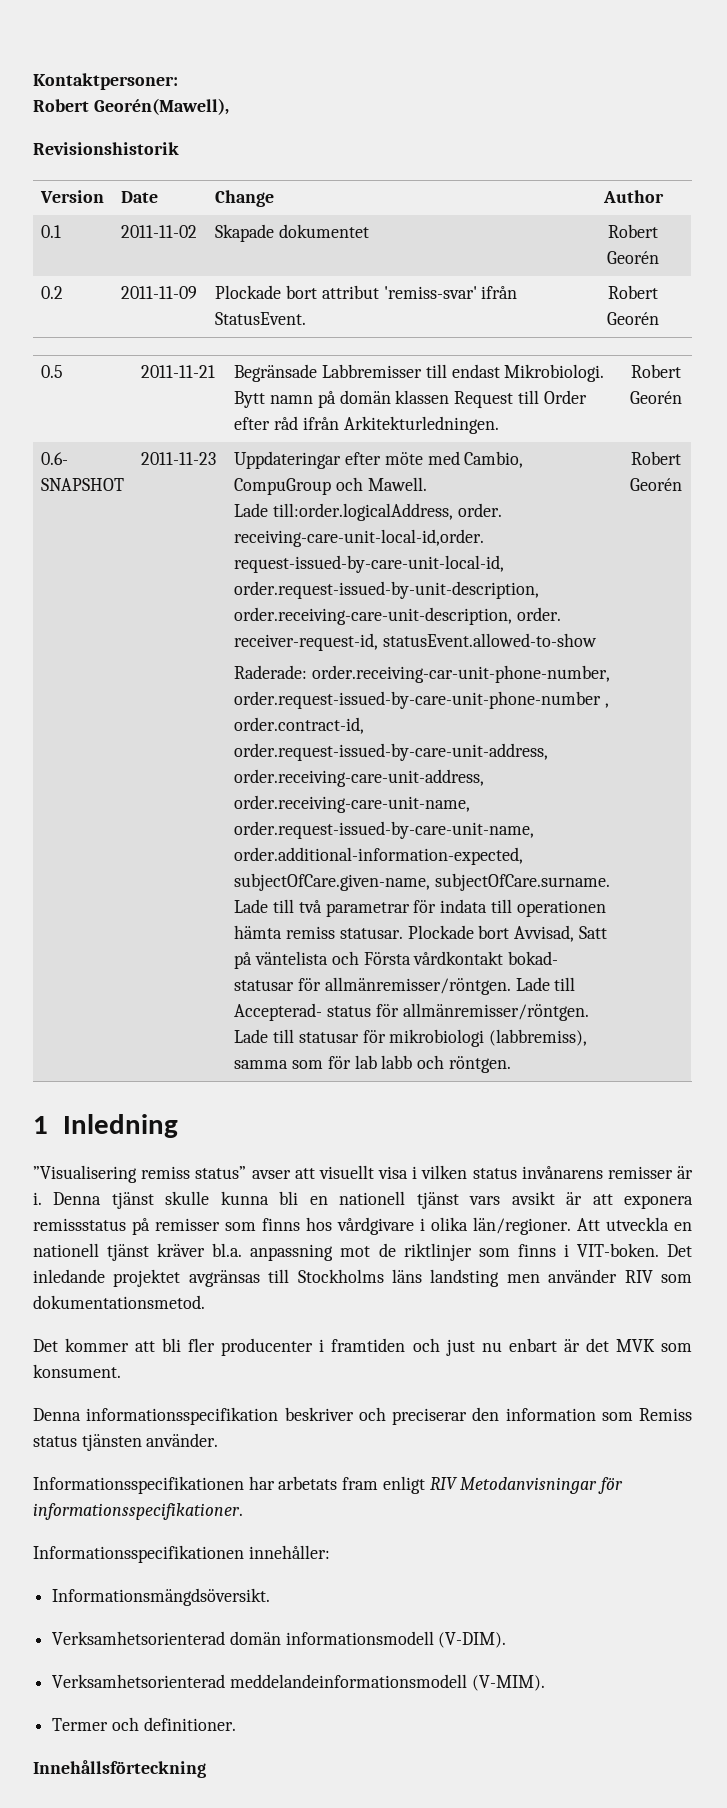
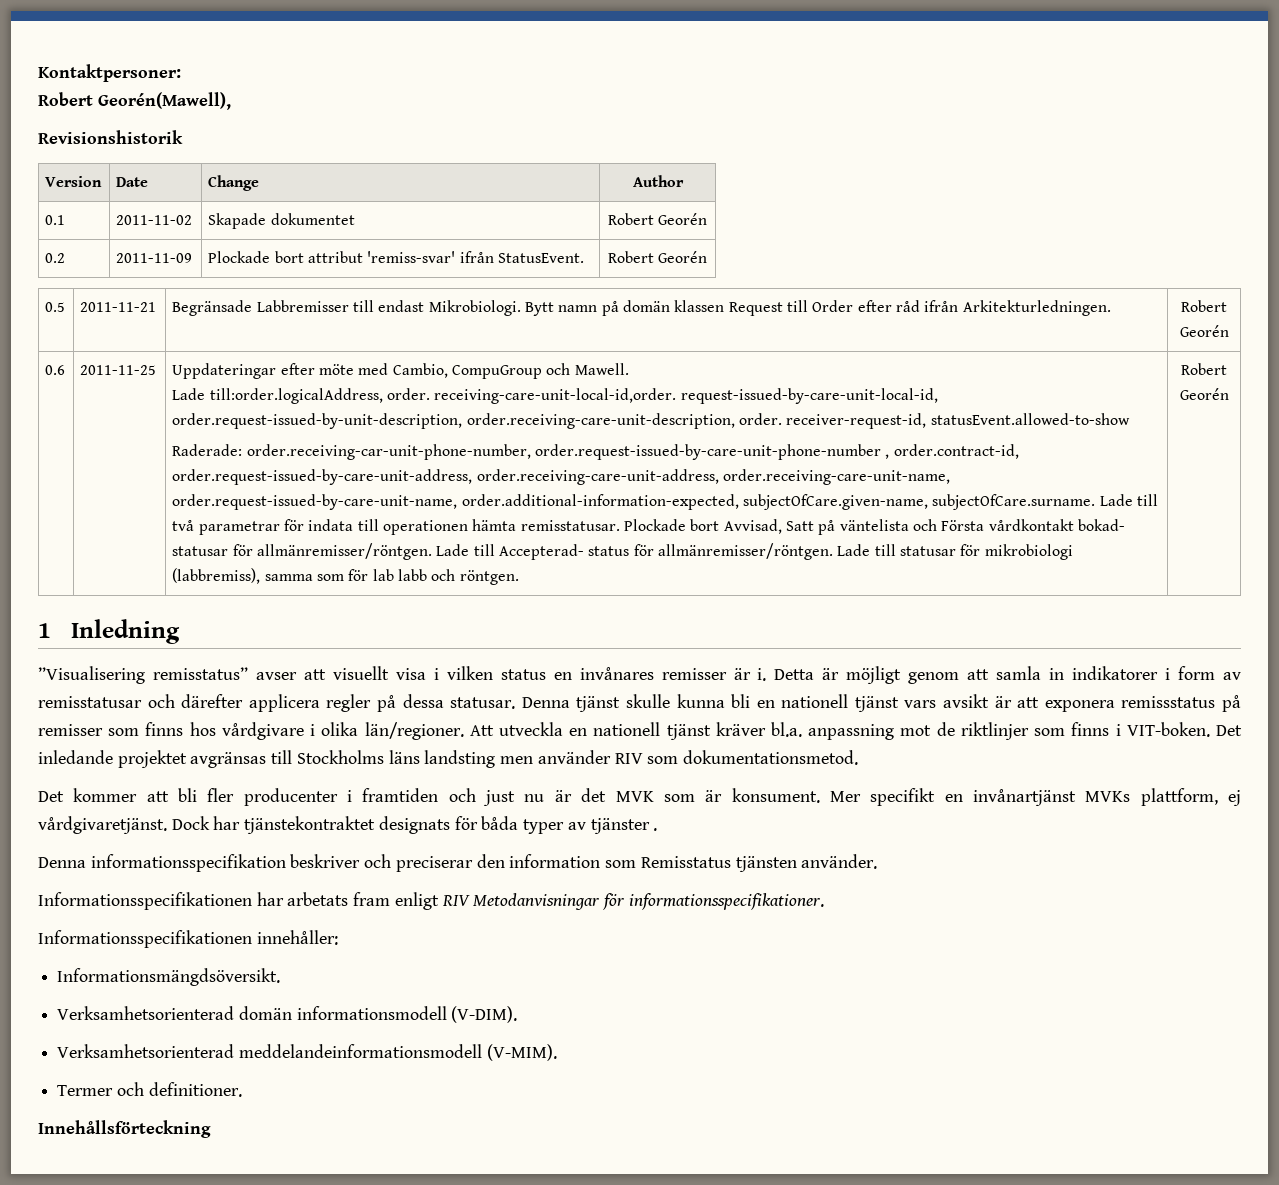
- 0.6- SNAPSHOT | 2011-11-23
+ 0.6 | 2011-11-25
- Raderade: order.receiving-car-unit-phone-number, order.request-issued-by-care-unit-phone-number , order.contract-id, order.request-issued-by-care-unit-address, order.receiving-care-unit-address, order.receiving-care-unit-name, order.request-issued-by-care-unit-name, order.additional-information-expected, subjectOfCare.given-name, subjectOfCare.surname. Lade till två parametrar för indata till operationen hämta remiss statusar.
+ Raderade: order.receiving-car-unit-phone-number, order.request-issued-by-care-unit-phone-number , order.contract-id, order.request-issued-by-care-unit-address, order.receiving-care-unit-address, order.receiving-care-unit-name, order.request-issued-by-care-unit-name, order.additional-information-expected, subjectOfCare.given-name, subjectOfCare.surname. Lade till två parametrar för indata till operationen hämta remisstatusar.
- ”Visualisering remiss status” avser att visuellt visa i vilken status invånarens remisser är i.
+ ”Visualisering remisstatus” avser att visuellt visa i vilken status en invånares remisser är i.
+ Detta är möjligt genom att samla in indikatorer i form av remisstatusar och därefter applicera regler på dessa statusar.
- Det kommer att bli fler producenter i framtiden och just nu enbart är det MVK som konsument.
+ Det kommer att bli fler producenter i framtiden och just nu är det MVK som är konsument. Mer specifikt en invånartjänst MVKs plattform, ej vårdgivaretjänst. Dock har tjänstekontraktet designats för båda typer av tjänster .
- Denna informationsspecifikation beskriver och preciserar den information som Remiss status tjänsten använder.
+ Denna informationsspecifikation beskriver och preciserar den information som Remisstatus tjänsten använder.

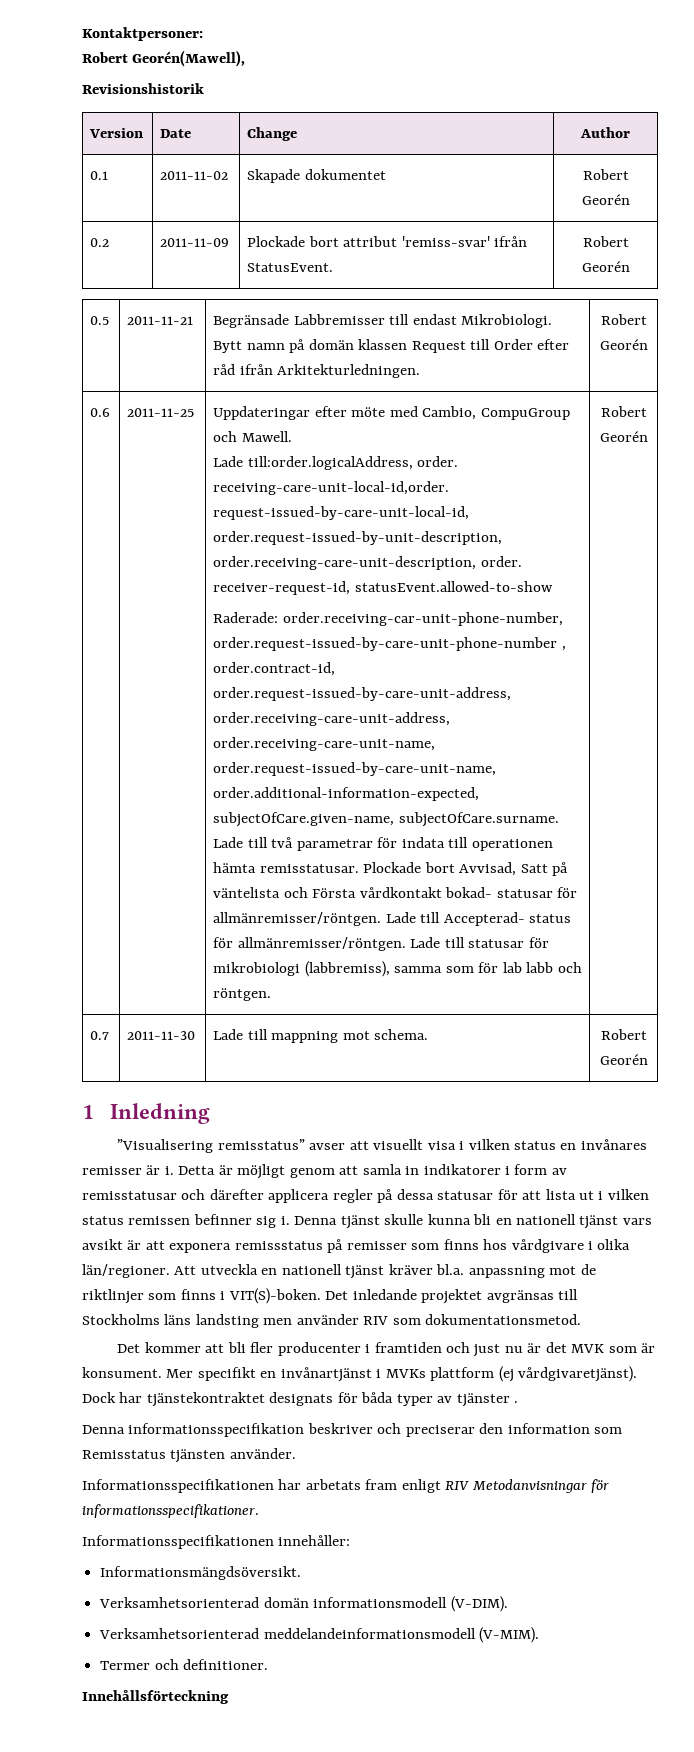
+ 0.7 | 2011-11-30 | Lade till mappning mot schema. | Robert Georén
- Detta är möjligt genom att samla in indikatorer i form av remisstatusar och därefter applicera regler på dessa statusar.
+ Detta är möjligt genom att samla in indikatorer i form av remisstatusar och därefter applicera regler på dessa statusar för att lista ut i vilken status remissen befinner sig i.
- Att utveckla en nationell tjänst kräver bl.a. anpassning mot de riktlinjer som finns i VIT-boken.
+ Att utveckla en nationell tjänst kräver bl.a. anpassning mot de riktlinjer som finns i VIT(S)-boken.
- Mer specifikt en invånartjänst MVKs plattform, ej vårdgivaretjänst.
+ Mer specifikt en invånartjänst i MVKs plattform (ej vårdgivaretjänst).

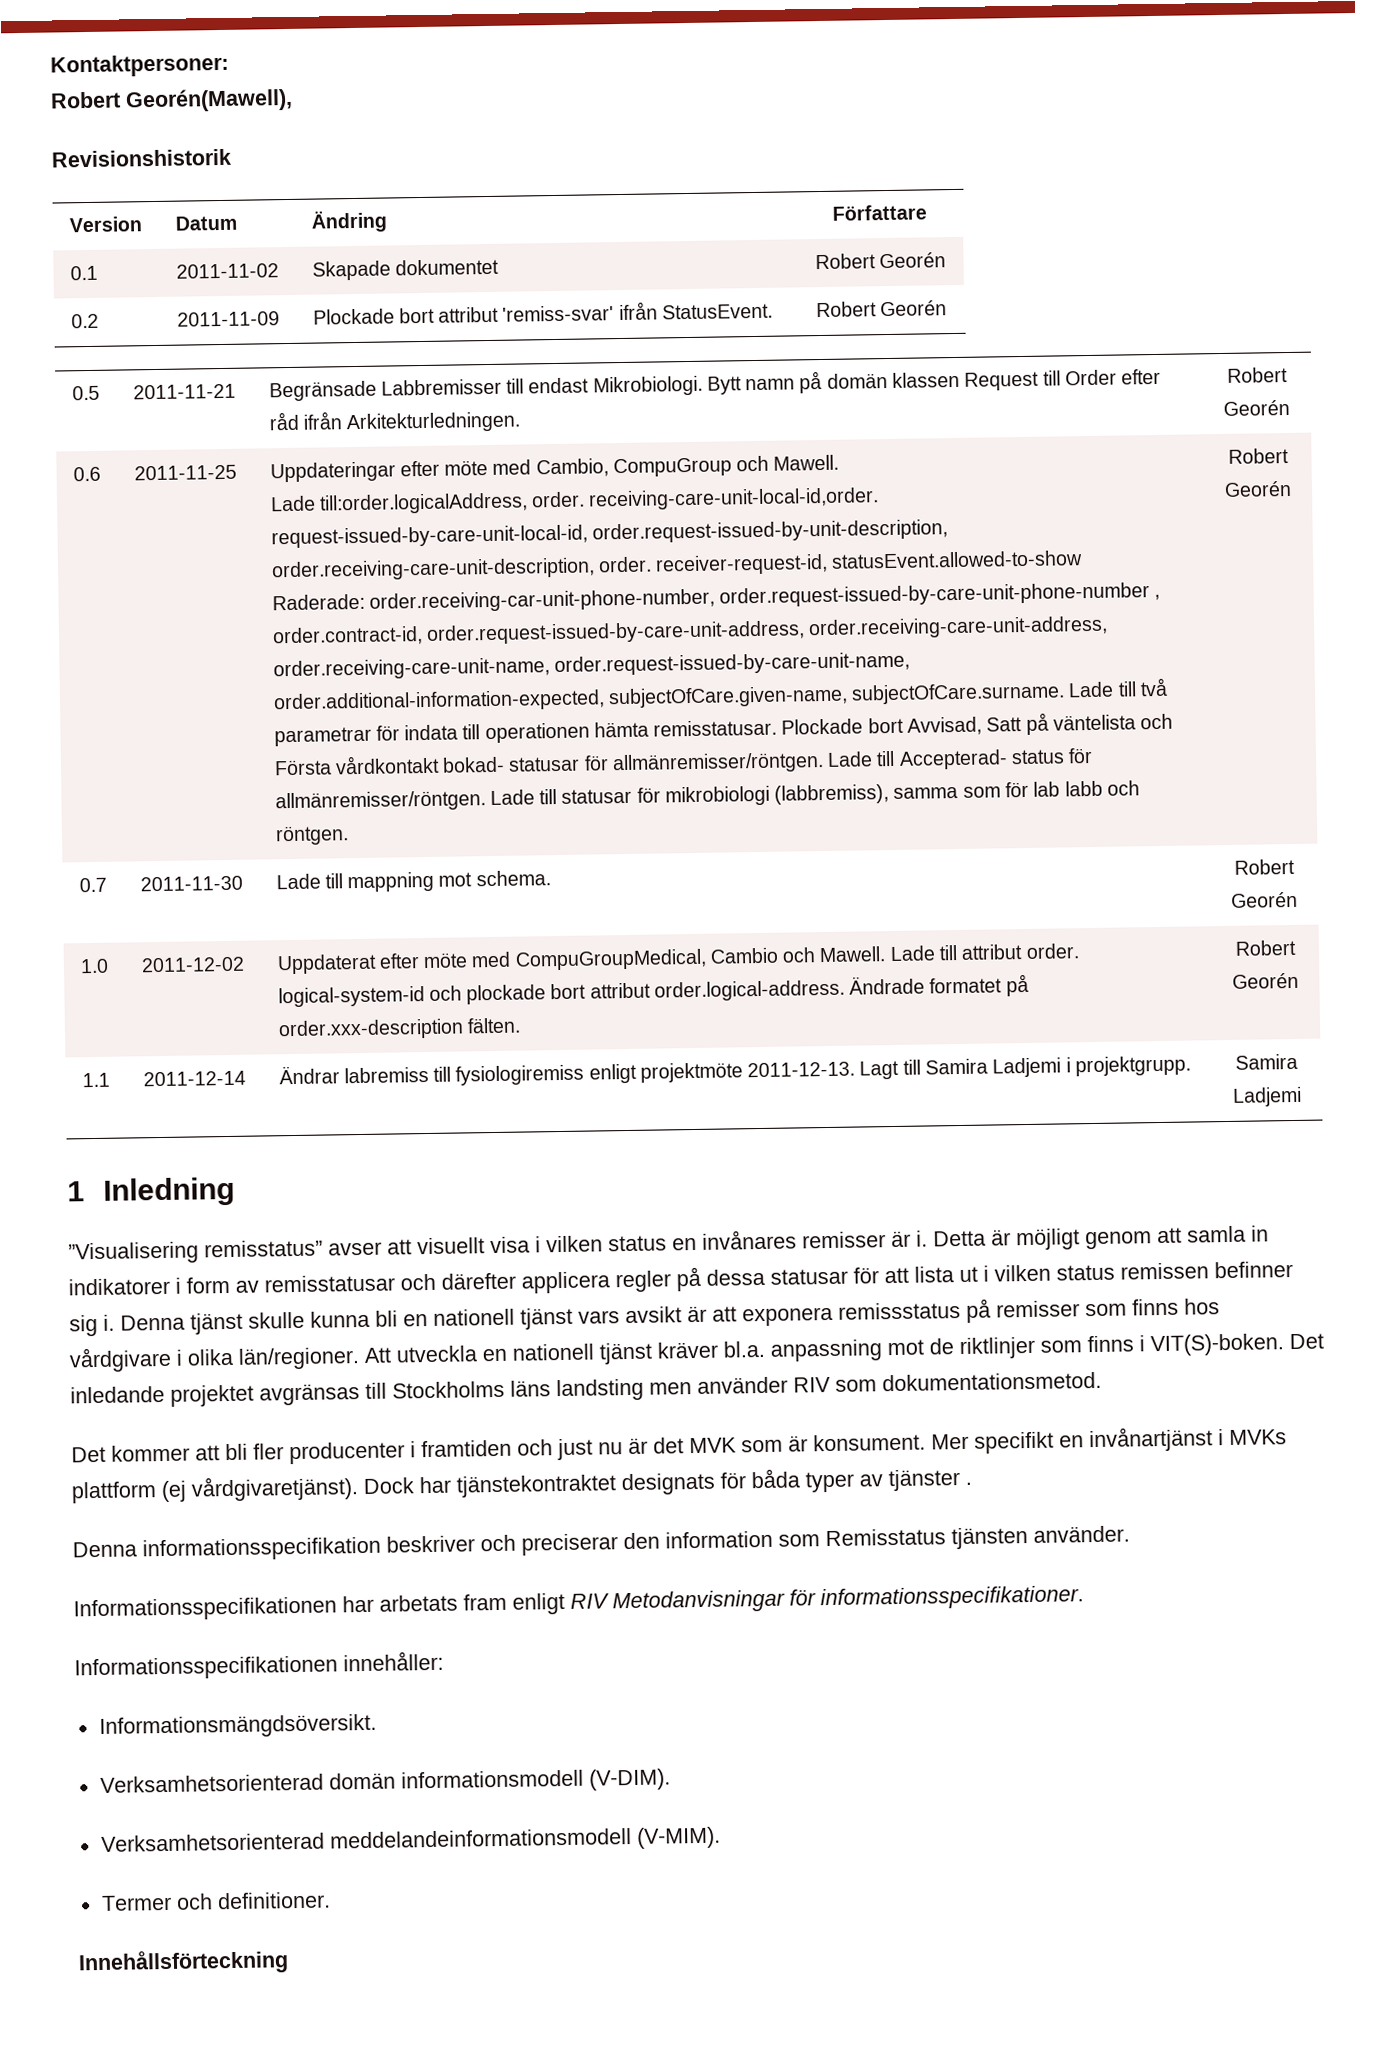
- Version | Date | Change | Author
+ Version | Datum | Ändring | Författare
+ 1.0 | 2011-12-02 | Uppdaterat efter möte med CompuGroupMedical, Cambio och Mawell. Lade till attribut order. logical-system-id och plockade bort attribut order.logical-address. Ändrade formatet på order.xxx-description fälten. | Robert Georén
+ 1.1 | 2011-12-14 | Ändrar labremiss till fysiologiremiss enligt projektmöte 2011-12-13. Lagt till Samira Ladjemi i projektgrupp. | Samira Ladjemi

